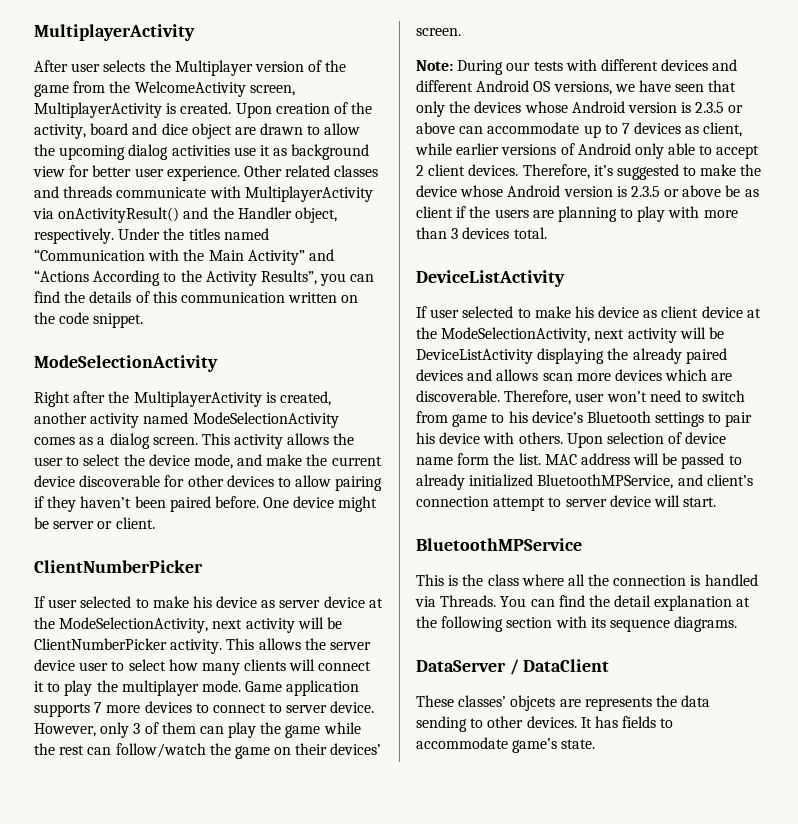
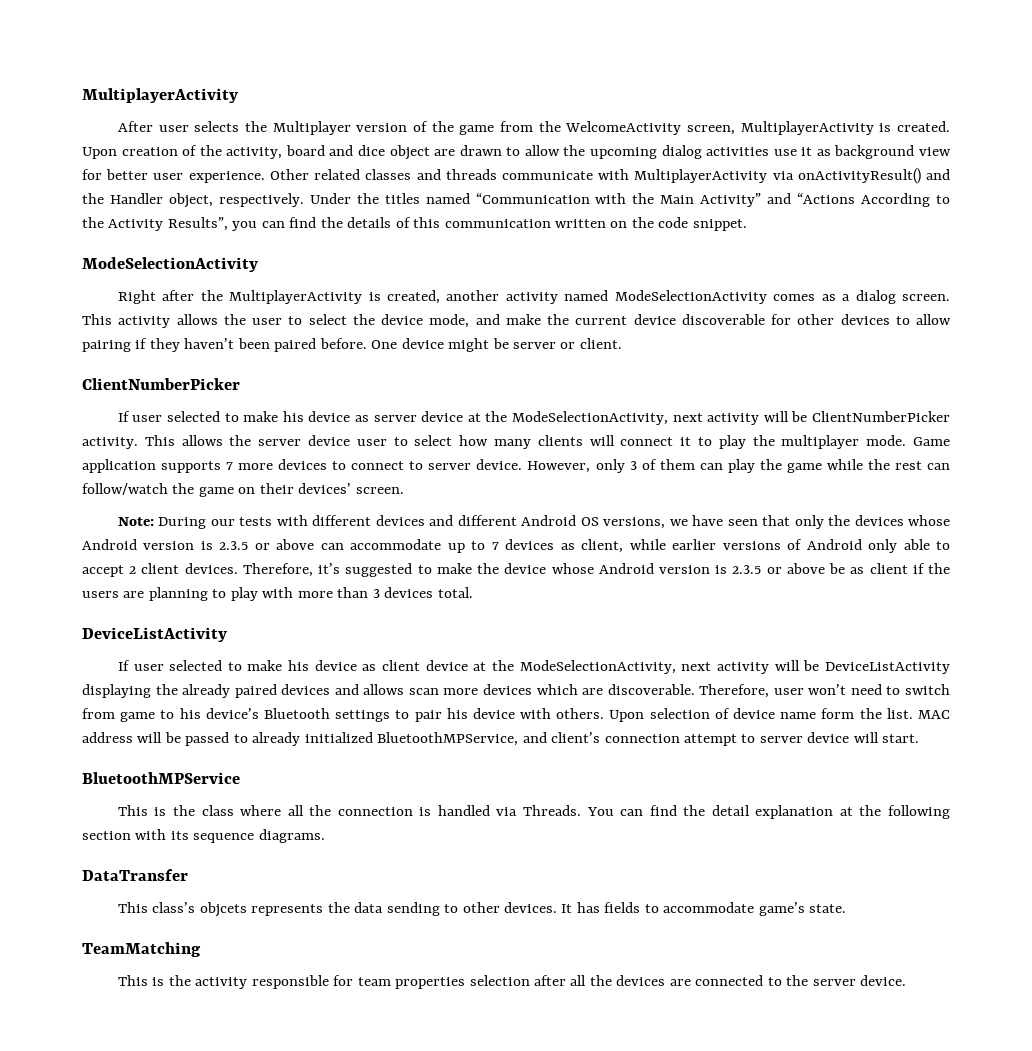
- DataServer / DataClient
- These classes’ objcets are represents the data sending to other devices.
+ DataTransfer
+ This class’s objcets represents the data sending to other devices.
+ TeamMatching
+ This is the activity responsible for team properties selection after all the devices are connected to the server device.

